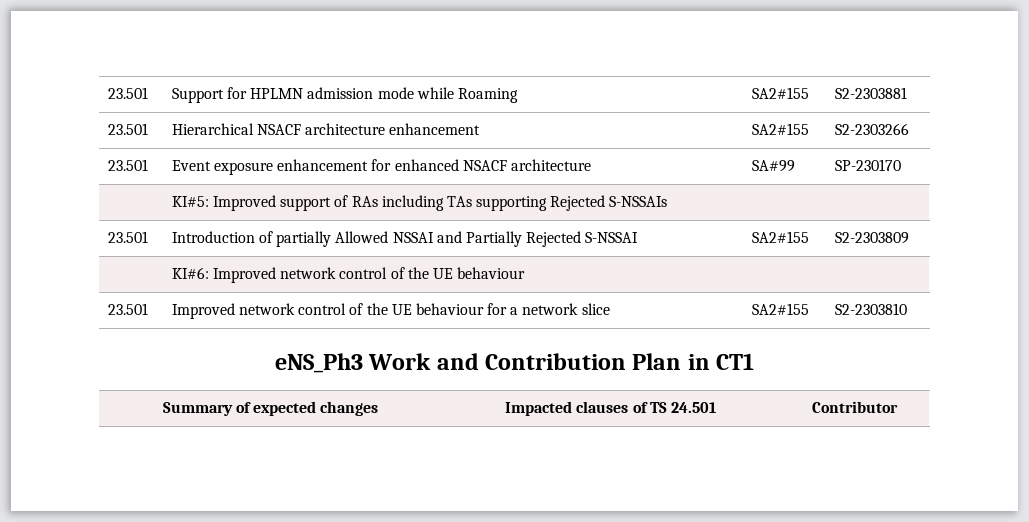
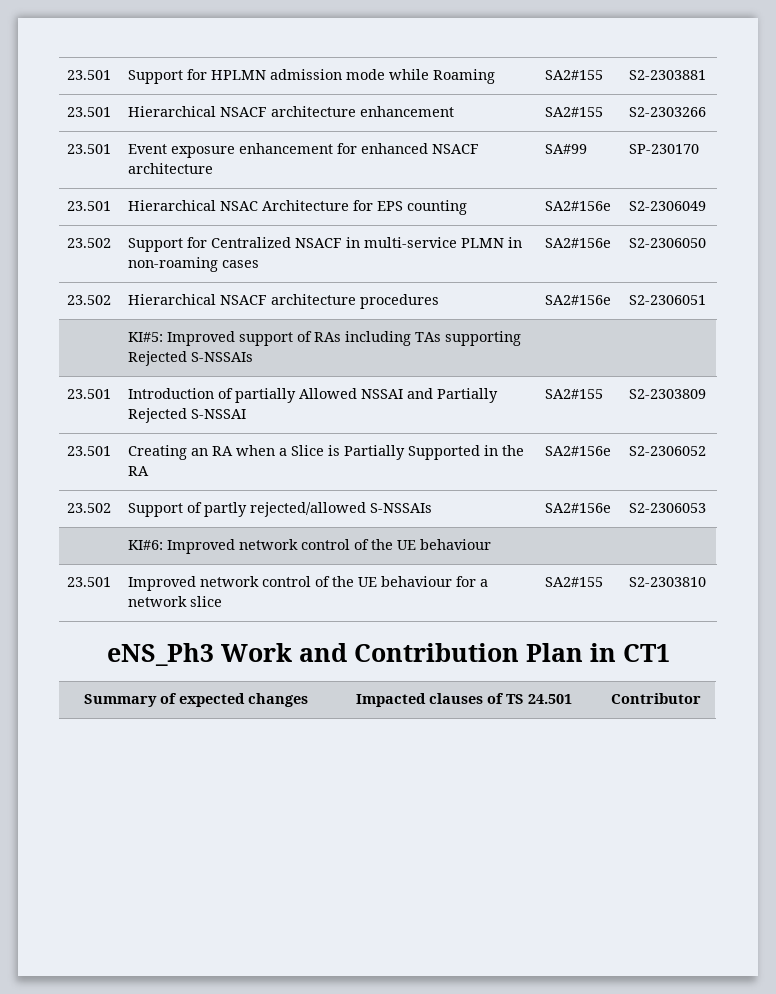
+ 23.501 | Hierarchical NSAC Architecture for EPS counting | SA2#156e | S2-2306049
+ 23.502 | Support for Centralized NSACF in multi-service PLMN in non-roaming cases | SA2#156e | S2-2306050
+ 23.502 | Hierarchical NSACF architecture procedures | SA2#156e | S2-2306051
+ 23.501 | Creating an RA when a Slice is Partially Supported in the RA | SA2#156e | S2-2306052
+ 23.502 | Support of partly rejected/allowed S-NSSAIs | SA2#156e | S2-2306053

